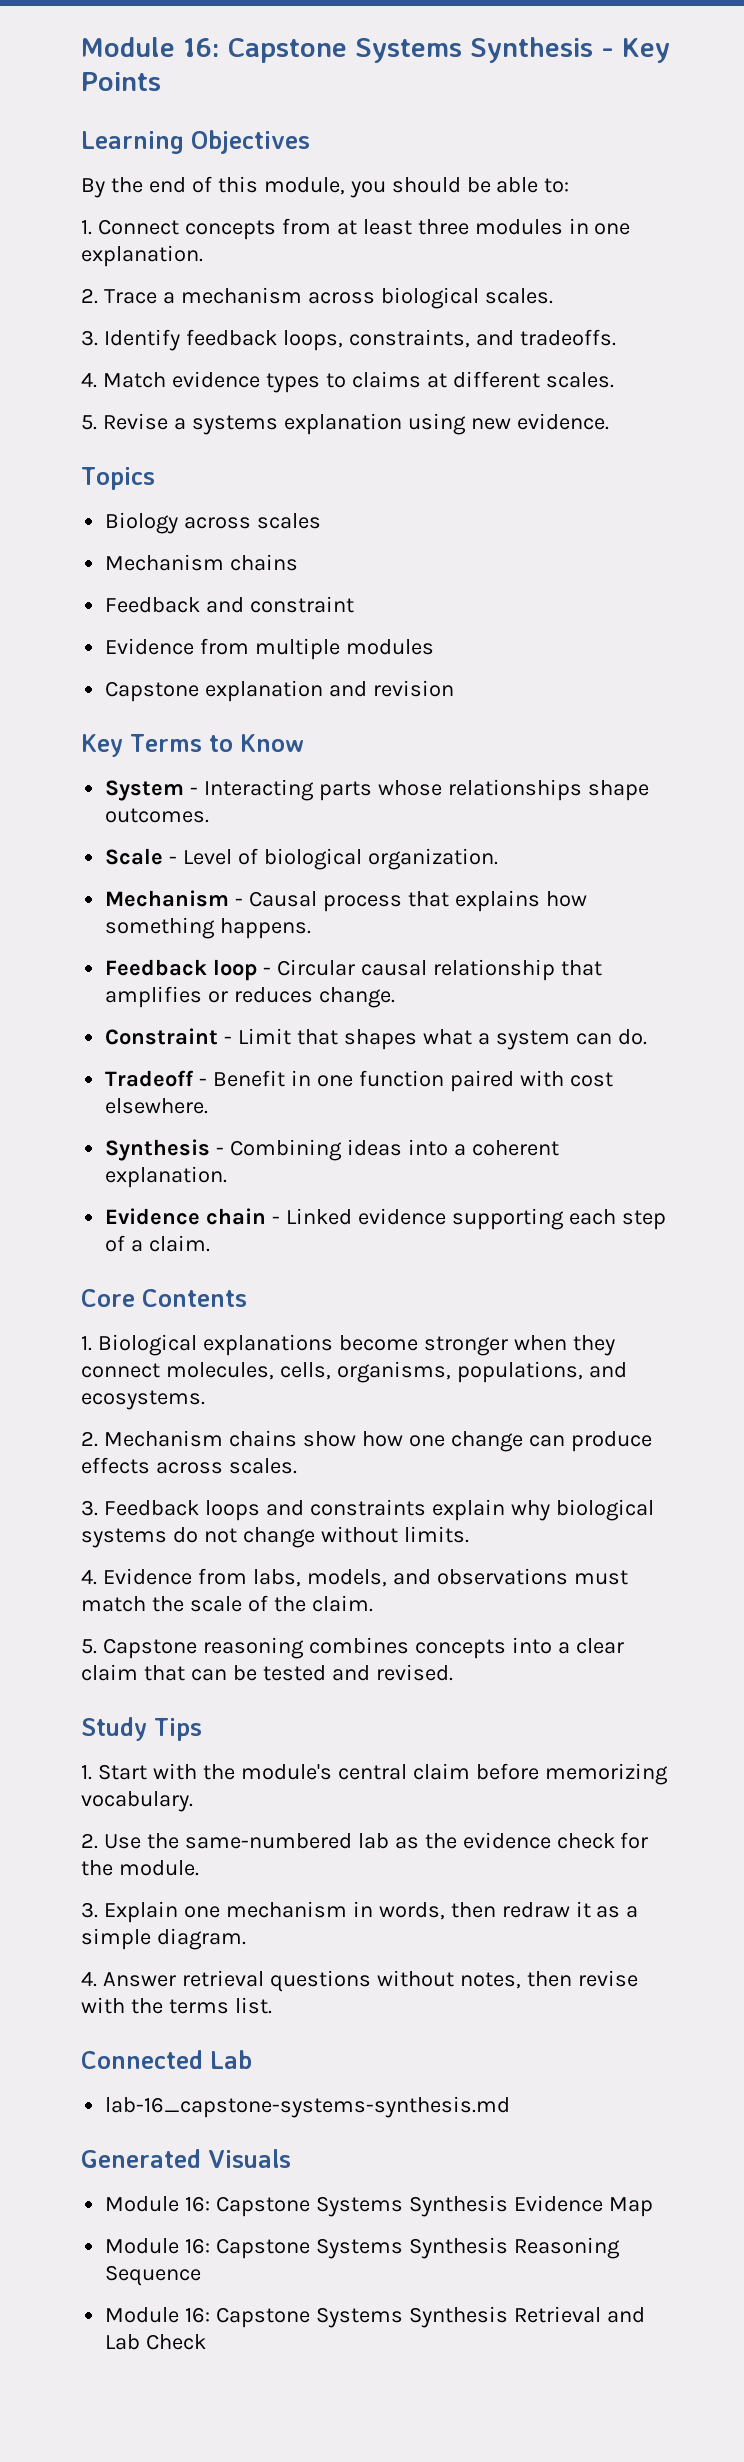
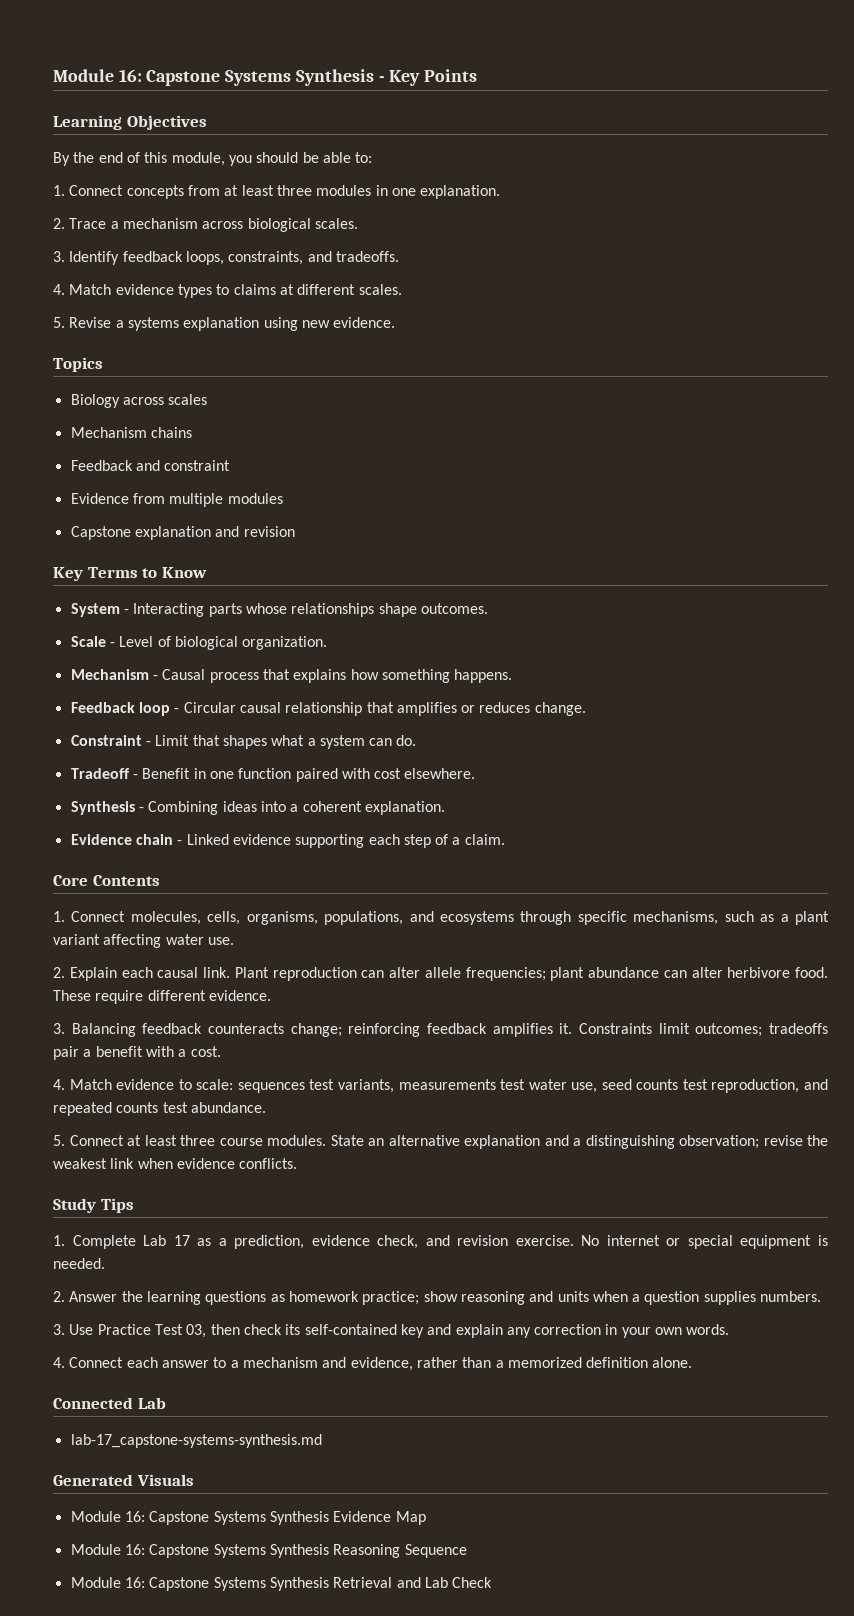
- 1. Biological explanations become stronger when they connect molecules, cells, organisms, populations, and ecosystems.
- 2. Mechanism chains show how one change can produce effects across scales.
- 3. Feedback loops and constraints explain why biological systems do not change without limits.
- 4. Evidence from labs, models, and observations must match the scale of the claim.
- 5. Capstone reasoning combines concepts into a clear claim that can be tested and revised.
+ 1. Connect molecules, cells, organisms, populations, and ecosystems through specific mechanisms, such as a plant variant affecting water use.
+ 2. Explain each causal link. Plant reproduction can alter allele frequencies; plant abundance can alter herbivore food. These require different evidence.
+ 3. Balancing feedback counteracts change; reinforcing feedback amplifies it. Constraints limit outcomes; tradeoffs pair a benefit with a cost.
+ 4. Match evidence to scale: sequences test variants, measurements test water use, seed counts test reproduction, and repeated counts test abundance.
+ 5. Connect at least three course modules. State an alternative explanation and a distinguishing observation; revise the weakest link when evidence conflicts.
  Study Tips
- 1. Start with the module's central claim before memorizing vocabulary.
- 2. Use the same-numbered lab as the evidence check for the module.
- 3. Explain one mechanism in words, then redraw it as a simple diagram.
- 4. Answer retrieval questions without notes, then revise with the terms list.
+ 1. Complete Lab 17 as a prediction, evidence check, and revision exercise. No internet or special equipment is needed.
+ 2. Answer the learning questions as homework practice; show reasoning and units when a question supplies numbers.
+ 3. Use Practice Test 03, then check its self-contained key and explain any correction in your own words.
+ 4. Connect each answer to a mechanism and evidence, rather than a memorized definition alone.
- lab-16_capstone-systems-synthesis.md
+ lab-17_capstone-systems-synthesis.md

